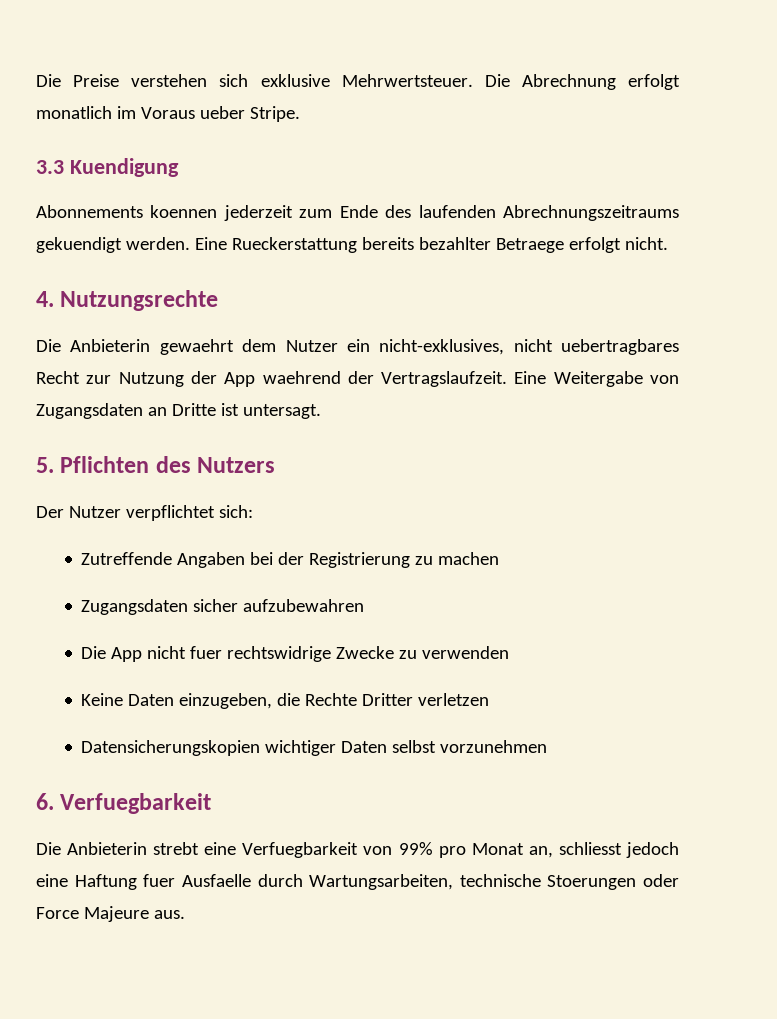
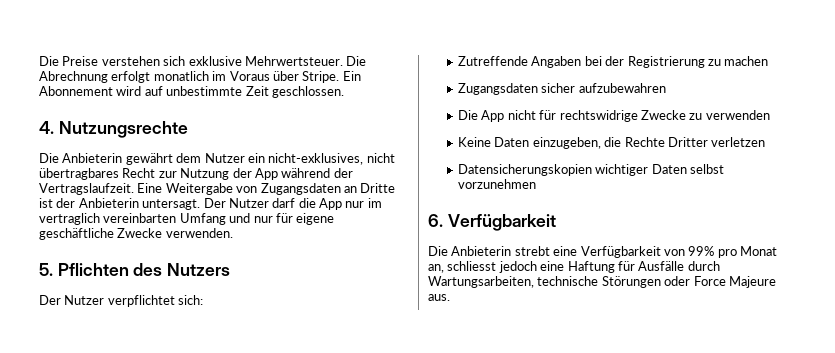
- Die Abrechnung erfolgt monatlich im Voraus ueber Stripe.
- 3.3 Kuendigung
- Abonnements koennen jederzeit zum Ende des laufenden Abrechnungszeitraums gekuendigt werden. Eine Rueckerstattung bereits bezahlter Betraege erfolgt nicht.
+ Die Abrechnung erfolgt monatlich im Voraus über Stripe. Ein Abonnement wird auf unbestimmte Zeit geschlossen.
- Die Anbieterin gewaehrt dem Nutzer ein nicht-exklusives, nicht uebertragbares Recht zur Nutzung der App waehrend der Vertragslaufzeit.
+ Die Anbieterin gewährt dem Nutzer ein nicht-exklusives, nicht übertragbares Recht zur Nutzung der App während der Vertragslaufzeit.
- Eine Weitergabe von Zugangsdaten an Dritte ist untersagt.
+ Eine Weitergabe von Zugangsdaten an Dritte ist der Anbieterin untersagt. Der Nutzer darf die App nur im vertraglich vereinbarten Umfang und nur für eigene geschäftliche Zwecke verwenden.
- Die App nicht fuer rechtswidrige Zwecke zu verwenden
+ Die App nicht für rechtswidrige Zwecke zu verwenden
- 6. Verfuegbarkeit
+ 6. Verfügbarkeit
- Die Anbieterin strebt eine Verfuegbarkeit von 99% pro Monat an, schliesst jedoch eine Haftung fuer Ausfaelle durch Wartungsarbeiten, technische Stoerungen oder Force Majeure aus.
+ Die Anbieterin strebt eine Verfügbarkeit von 99% pro Monat an, schliesst jedoch eine Haftung für Ausfälle durch Wartungsarbeiten, technische Störungen oder Force Majeure aus.

